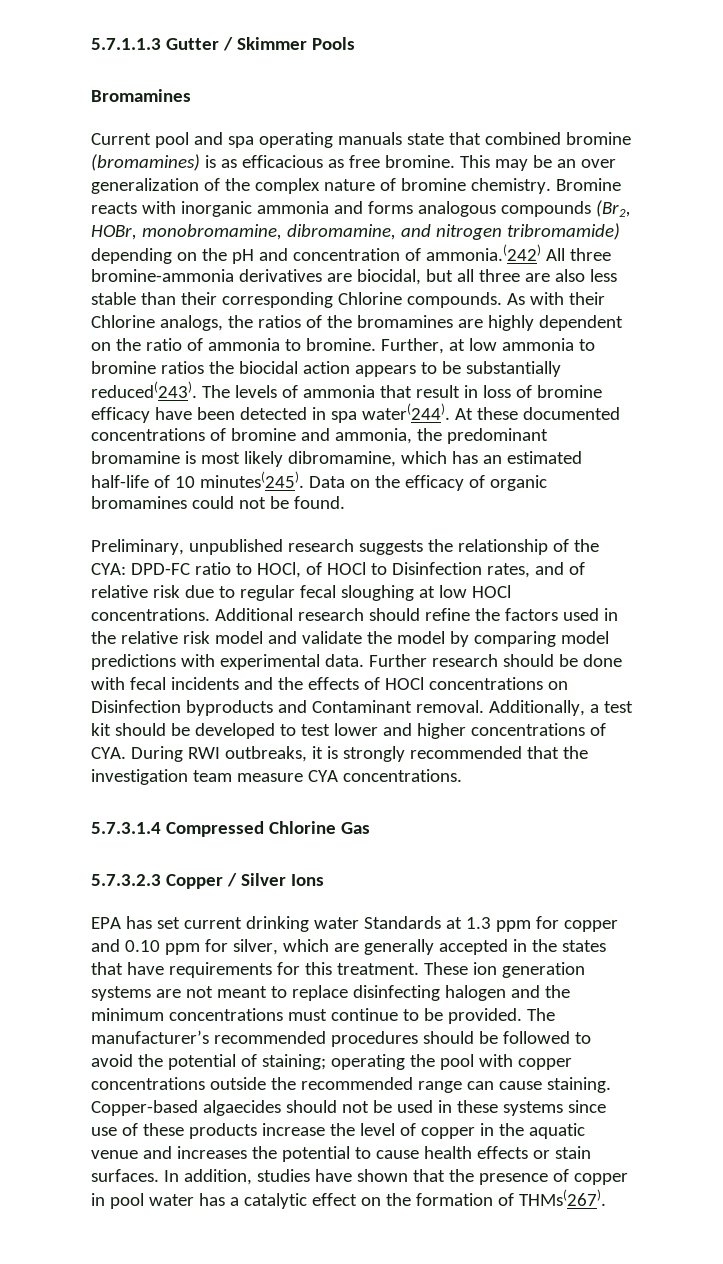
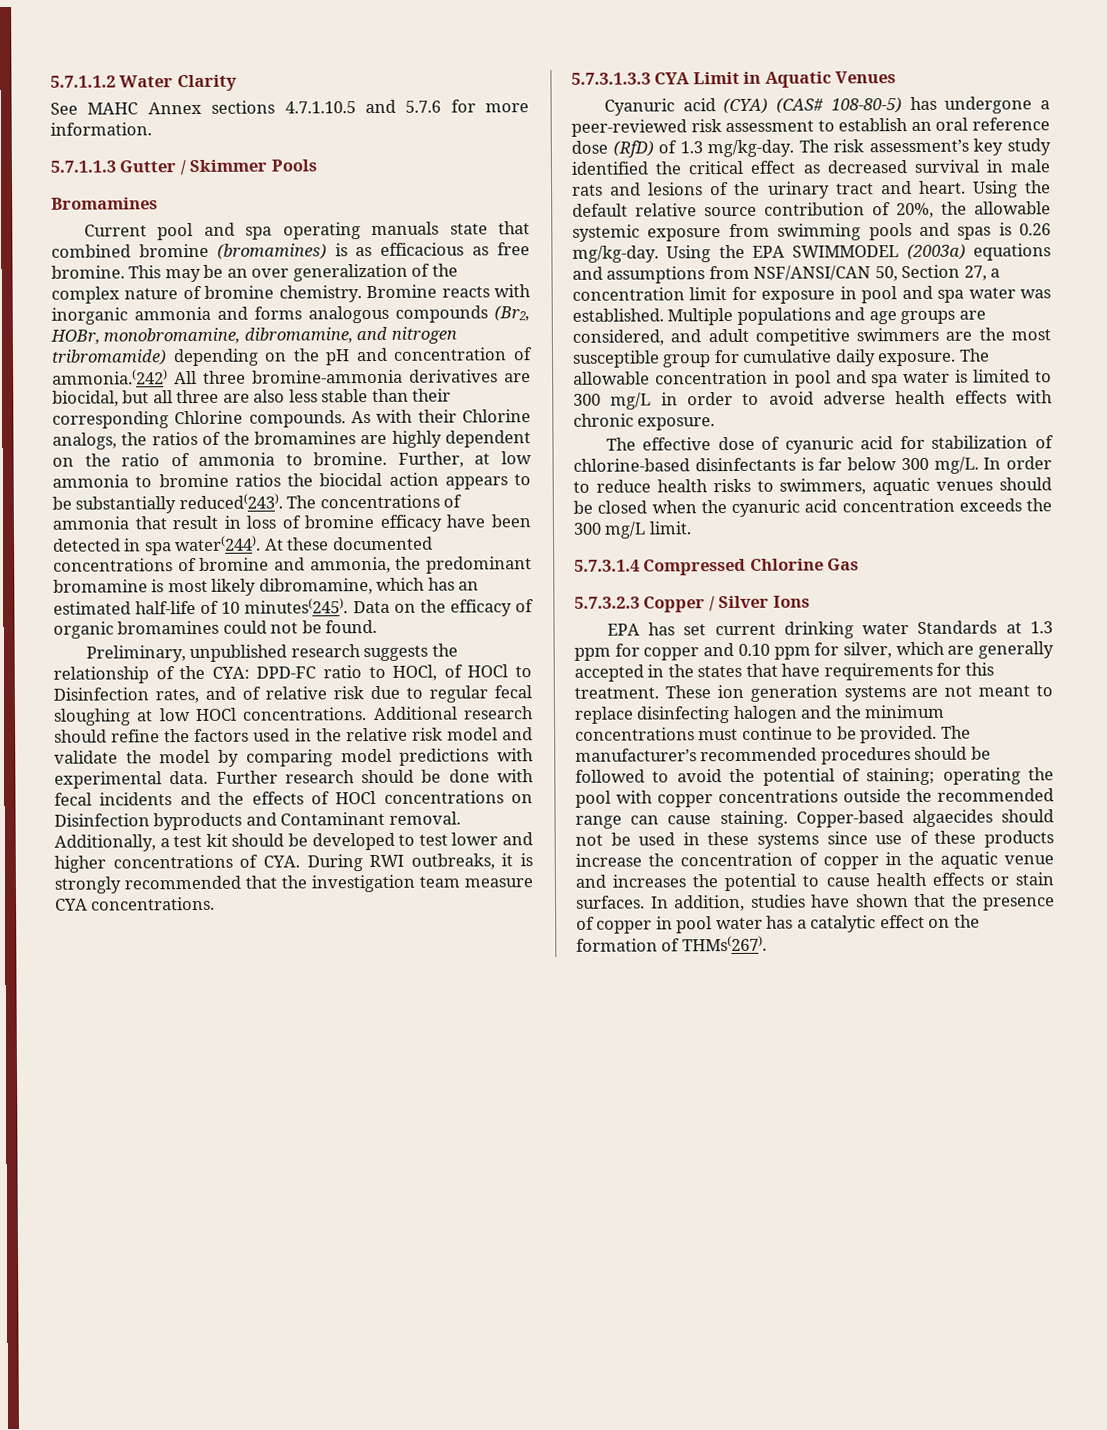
+ 5.7.1.1.2 Water Clarity
+ See MAHC Annex sections 4.7.1.10.5 and 5.7.6 for more information.
- The levels of ammonia that result in loss of bromine efficacy have been detected in spa water(244).
+ The concentrations of ammonia that result in loss of bromine efficacy have been detected in spa water(244).
+ 5.7.3.1.3.3 CYA Limit in Aquatic Venues
+ Cyanuric acid (CYA) (CAS# 108-80-5) has undergone a peer-reviewed risk assessment to establish an oral reference dose (RfD) of 1.3 mg/kg-day. The risk assessment’s key study identified the critical effect as decreased survival in male rats and lesions of the urinary tract and heart. Using the default relative source contribution of 20%, the allowable systemic exposure from swimming pools and spas is 0.26 mg/kg-day. Using the EPA SWIMMODEL (2003a) equations and assumptions from NSF/ANSI/CAN 50, Section 27, a concentration limit for exposure in pool and spa water was established. Multiple populations and age groups are considered, and adult competitive swimmers are the most susceptible group for cumulative daily exposure. The allowable concentration in pool and spa water is limited to 300 mg/L in order to avoid adverse health effects with chronic exposure.
+ The effective dose of cyanuric acid for stabilization of chlorine-based disinfectants is far below 300 mg/L. In order to reduce health risks to swimmers, aquatic venues should be closed when the cyanuric acid concentration exceeds the 300 mg/L limit.
- Copper-based algaecides should not be used in these systems since use of these products increase the level of copper in the aquatic venue and increases the potential to cause health effects or stain surfaces.
+ Copper-based algaecides should not be used in these systems since use of these products increase the concentration of copper in the aquatic venue and increases the potential to cause health effects or stain surfaces.

